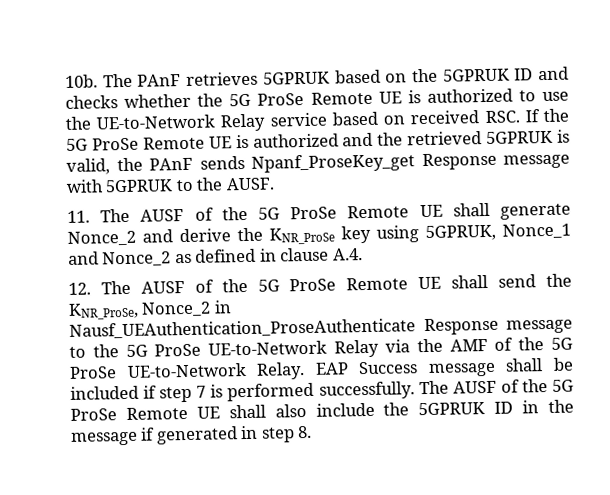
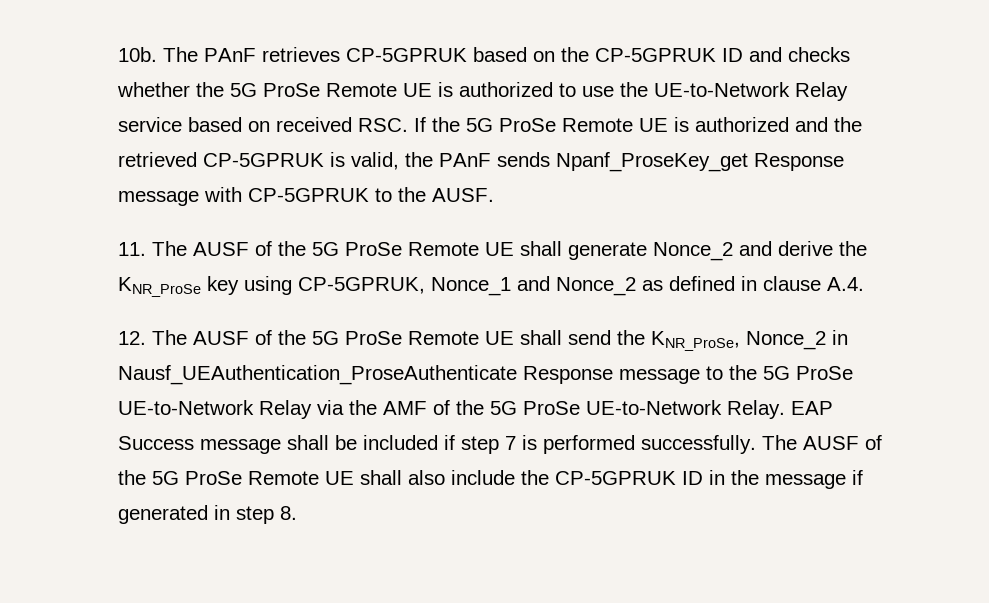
- The PAnF retrieves 5GPRUK based on the 5GPRUK ID and checks whether the 5G ProSe Remote UE is authorized to use the UE-to-Network Relay service based on received RSC. If the 5G ProSe Remote UE is authorized and the retrieved 5GPRUK is valid, the PAnF sends Npanf_ProseKey_get Response message with 5GPRUK to the AUSF.
+ The PAnF retrieves CP-5GPRUK based on the CP-5GPRUK ID and checks whether the 5G ProSe Remote UE is authorized to use the UE-to-Network Relay service based on received RSC. If the 5G ProSe Remote UE is authorized and the retrieved CP-5GPRUK is valid, the PAnF sends Npanf_ProseKey_get Response message with CP-5GPRUK to the AUSF.
- 11. The AUSF of the 5G ProSe Remote UE shall generate Nonce_2 and derive the KNR_ProSe key using 5GPRUK, Nonce_1 and Nonce_2 as defined in clause A.4.
+ 11. The AUSF of the 5G ProSe Remote UE shall generate Nonce_2 and derive the KNR_ProSe key using CP-5GPRUK, Nonce_1 and Nonce_2 as defined in clause A.4.
- The AUSF of the 5G ProSe Remote UE shall also include the 5GPRUK ID in the message if generated in step 8.
+ The AUSF of the 5G ProSe Remote UE shall also include the CP-5GPRUK ID in the message if generated in step 8.

